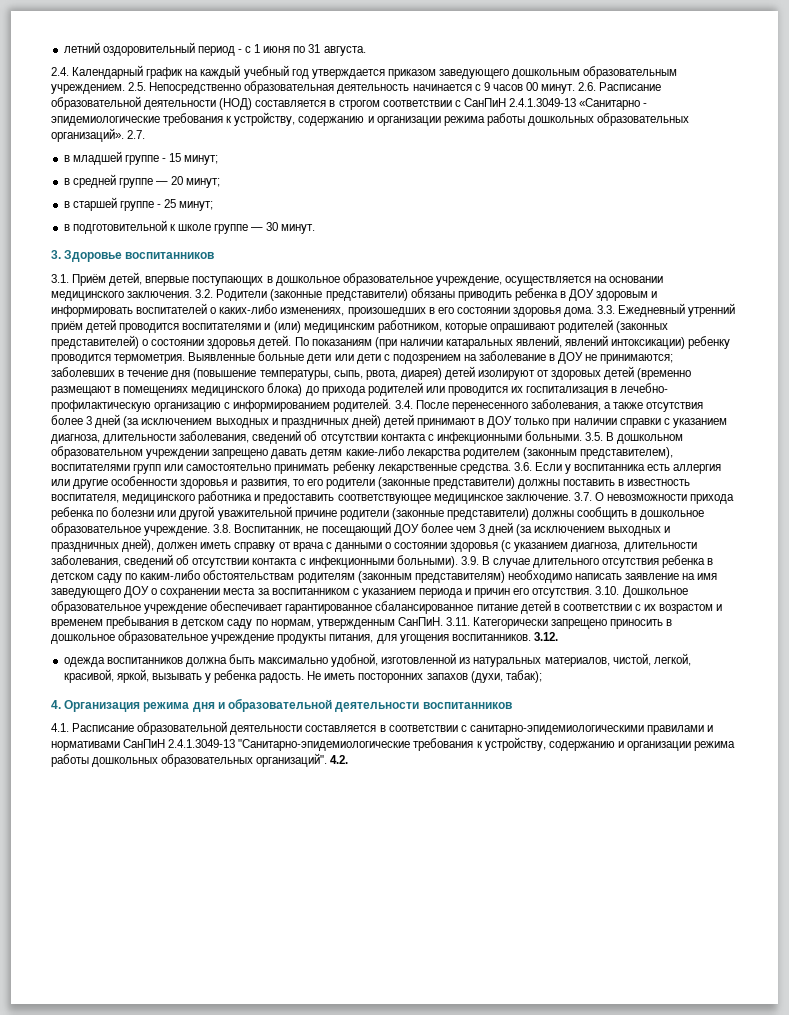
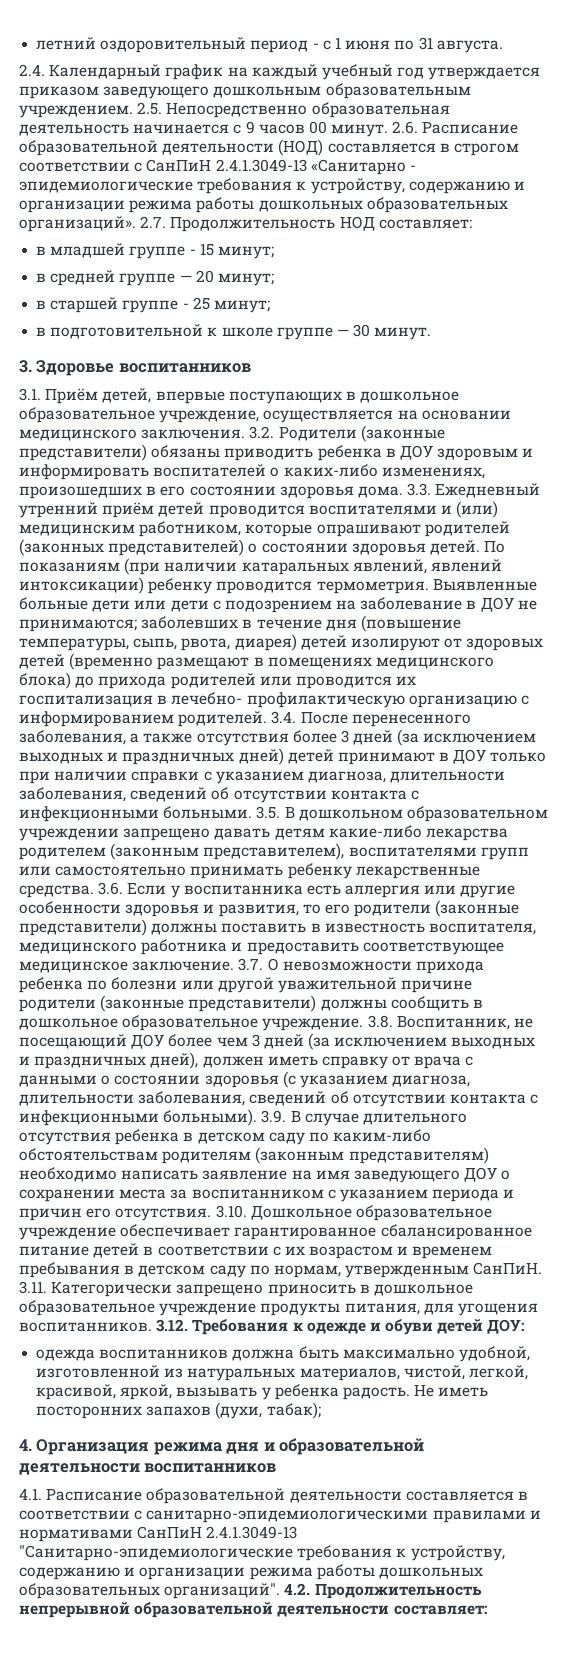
- 2.7.
+ 2.7. Продолжительность НОД составляет:
- 3.12.
+ 3.12. Требования к одежде и обуви детей ДОУ:
- 4.2.
+ 4.2. Продолжительность непрерывной образовательной деятельности составляет:

